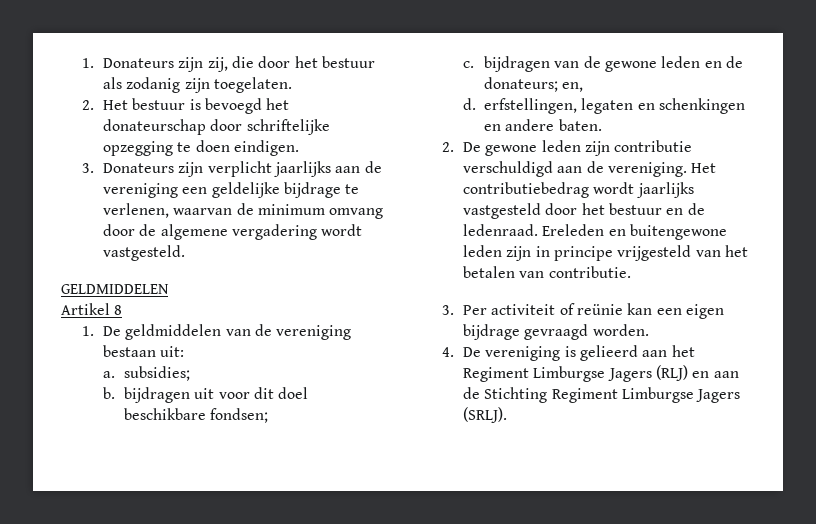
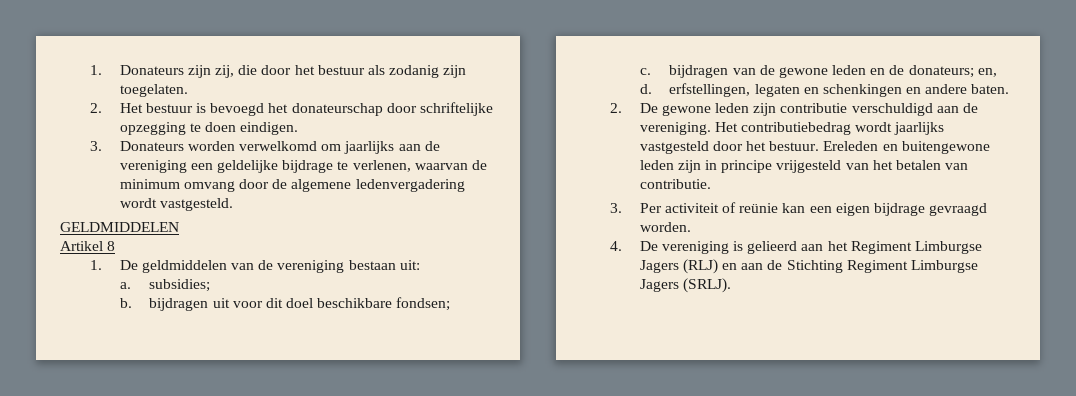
- 3. Donateurs zijn verplicht jaarlijks aan de vereniging een geldelijke bijdrage te verlenen, waarvan de minimum omvang door de algemene vergadering wordt vastgesteld.
+ 3. Donateurs worden verwelkomd om jaarlijks aan de vereniging een geldelijke bijdrage te verlenen, waarvan de minimum omvang door de algemene ledenvergadering wordt vastgesteld.
- Het contributiebedrag wordt jaarlijks vastgesteld door het bestuur en de ledenraad.
+ Het contributiebedrag wordt jaarlijks vastgesteld door het bestuur.

